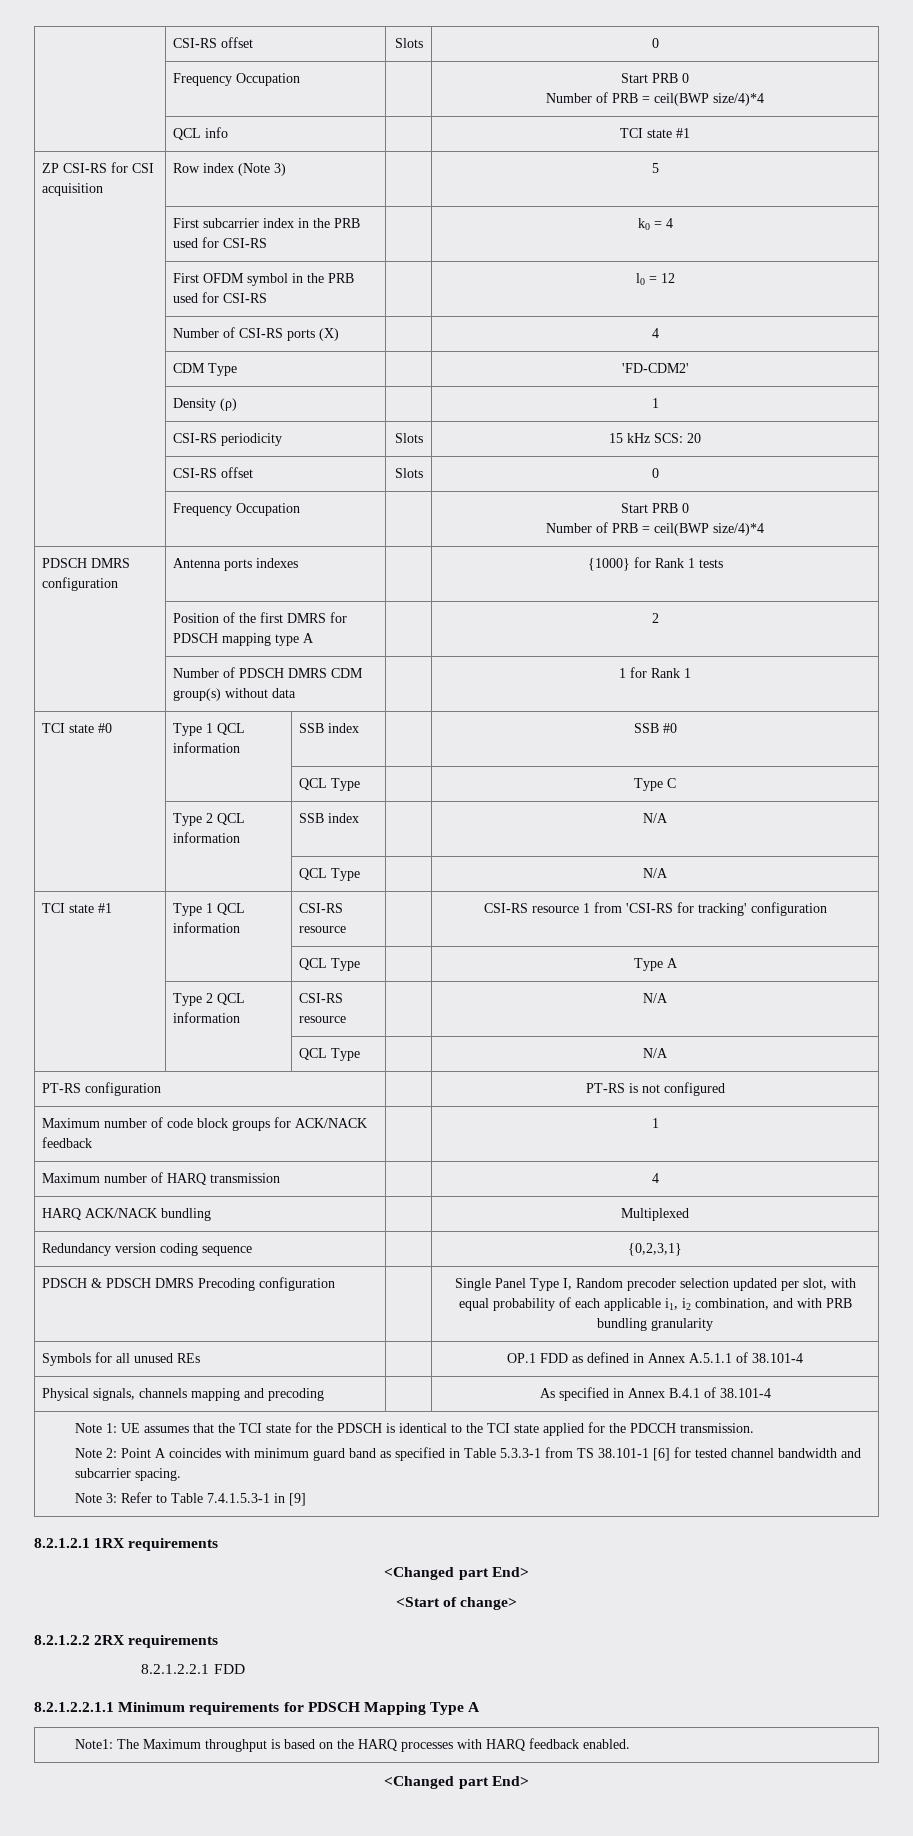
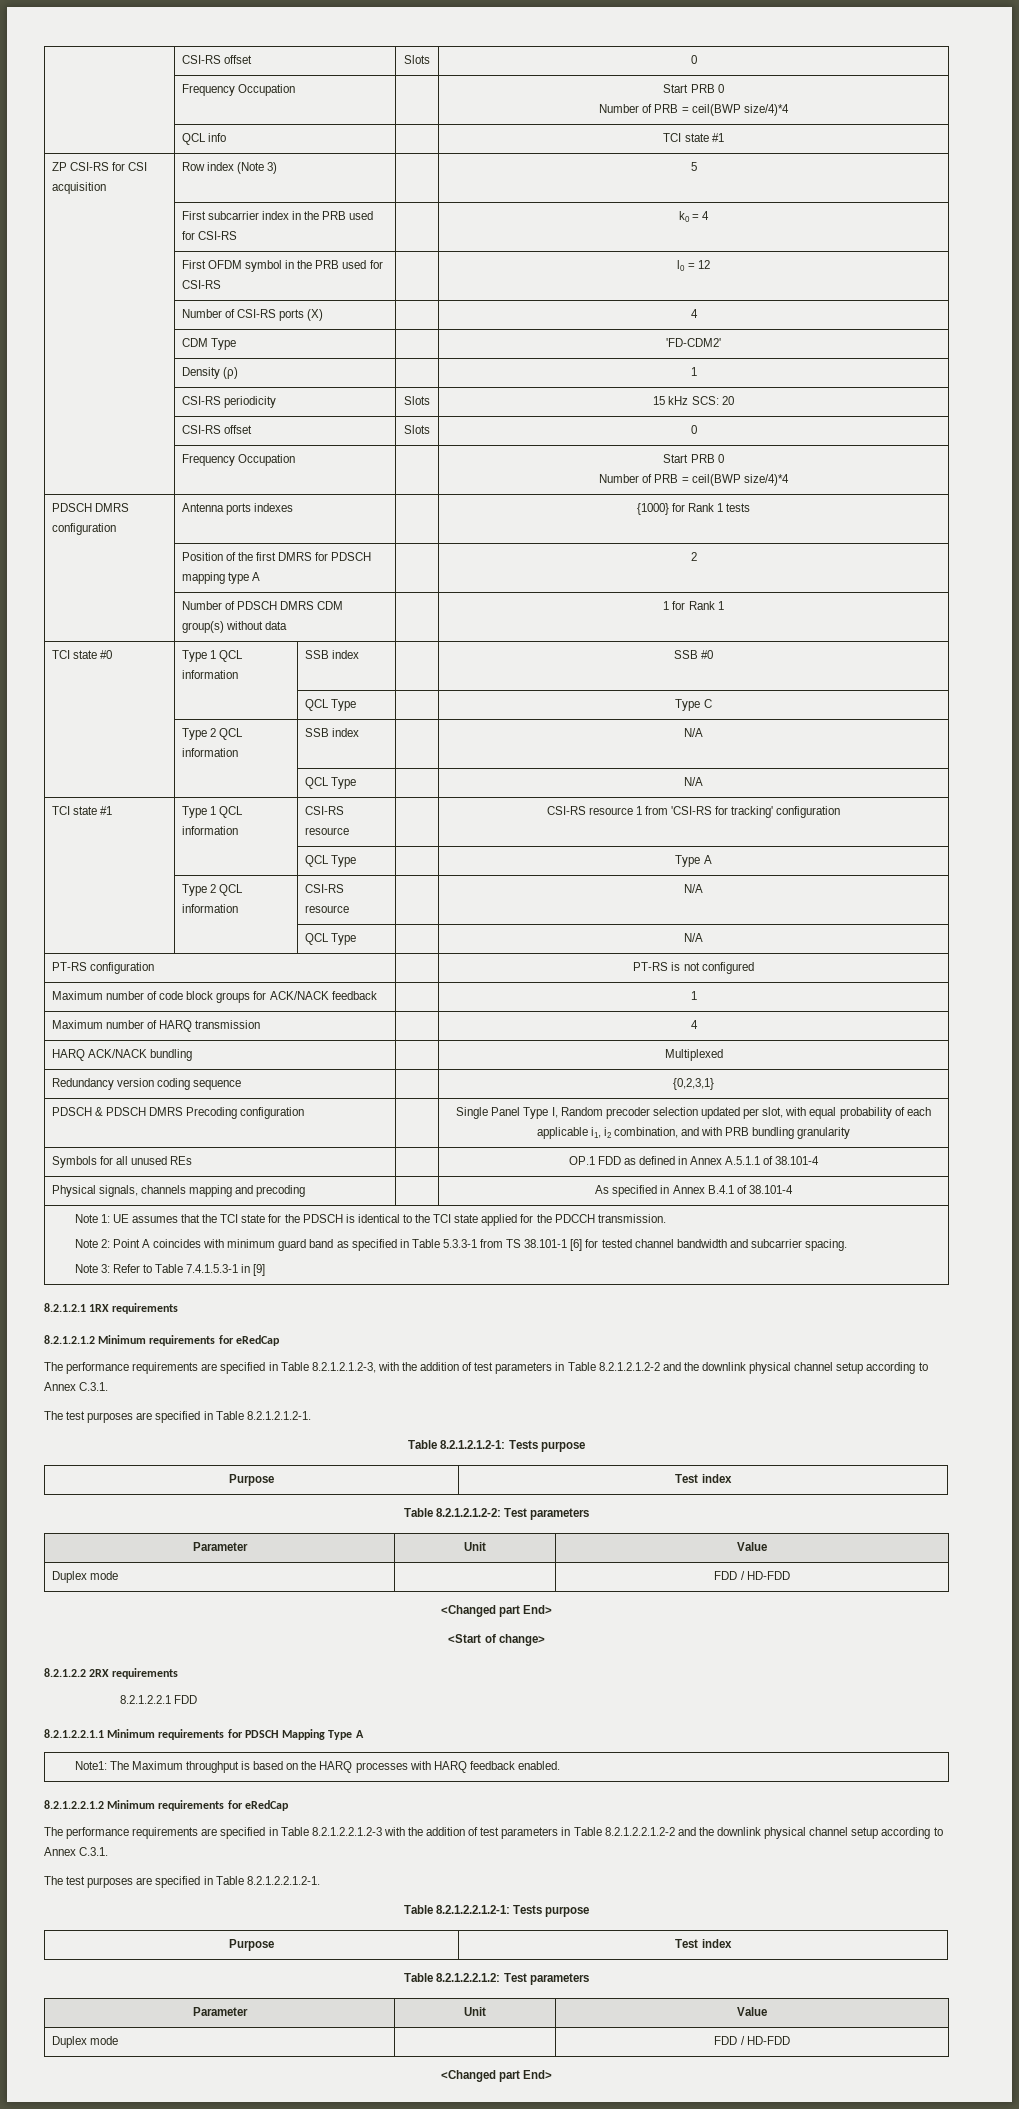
+ 8.2.1.2.1.2 Minimum requirements for eRedCap
+ The performance requirements are specified in Table 8.2.1.2.1.2-3, with the addition of test parameters in Table 8.2.1.2.1.2-2 and the downlink physical channel setup according to Annex C.3.1.
+ The test purposes are specified in Table 8.2.1.2.1.2-1.
+ Table 8.2.1.2.1.2-1: Tests purpose
+ Purpose | Test index
+ Table 8.2.1.2.1.2-2: Test parameters
+ Parameter | Unit | Value
+ Duplex mode | | FDD / HD-FDD
+ 8.2.1.2.2.1.2 Minimum requirements for eRedCap
+ The performance requirements are specified in Table 8.2.1.2.2.1.2-3 with the addition of test parameters in Table 8.2.1.2.2.1.2-2 and the downlink physical channel setup according to Annex C.3.1.
+ The test purposes are specified in Table 8.2.1.2.2.1.2-1.
+ Table 8.2.1.2.2.1.2-1: Tests purpose
+ Purpose | Test index
+ Table 8.2.1.2.2.1.2: Test parameters
+ Parameter | Unit | Value
+ Duplex mode | | FDD / HD-FDD

